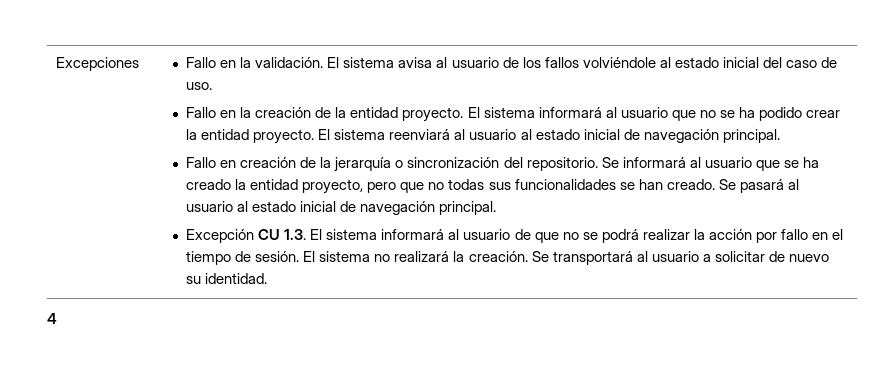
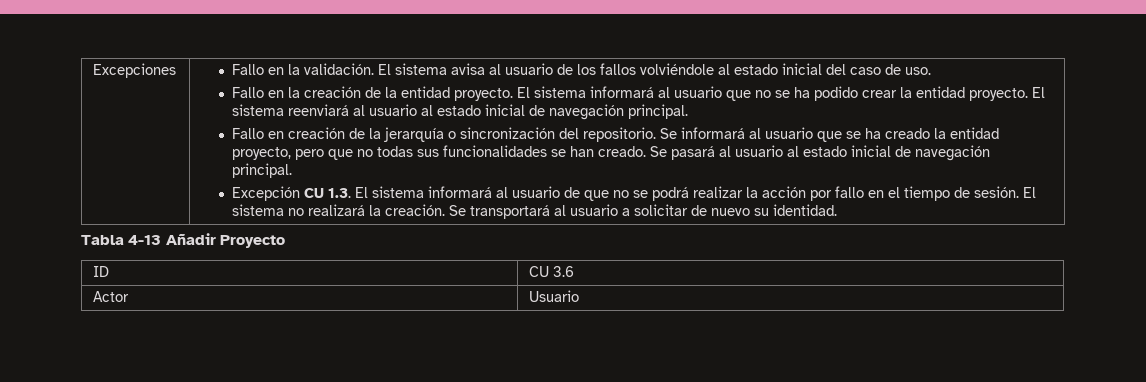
- 4
+ Tabla 4-13 Añadir Proyecto
+ ID | CU 3.6
+ Actor | Usuario

